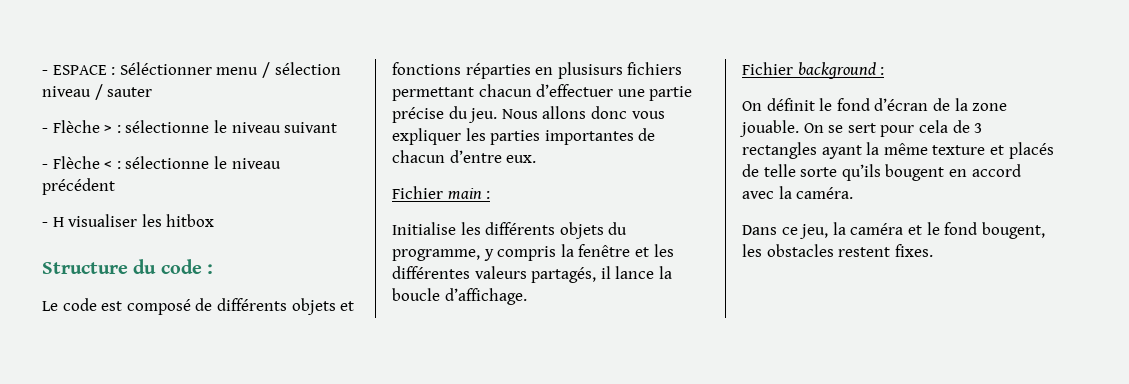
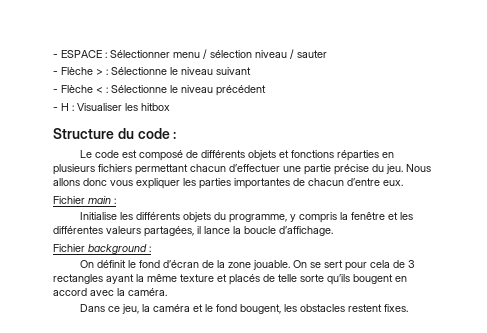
- - ESPACE : Séléctionner menu / sélection niveau / sauter
+ - ESPACE : Sélectionner menu / sélection niveau / sauter
- - Flèche > : sélectionne le niveau suivant
+ - Flèche > : Sélectionne le niveau suivant
- - Flèche < : sélectionne le niveau précédent
+ - Flèche < : Sélectionne le niveau précédent
- - H visualiser les hitbox
+ - H : Visualiser les hitbox
- Le code est composé de différents objets et fonctions réparties en plusisurs fichiers permettant chacun d’effectuer une partie précise du jeu.
+ Le code est composé de différents objets et fonctions réparties en plusieurs fichiers permettant chacun d’effectuer une partie précise du jeu.
- Initialise les différents objets du programme, y compris la fenêtre et les différentes valeurs partagés, il lance la boucle d’affichage.
+ Initialise les différents objets du programme, y compris la fenêtre et les différentes valeurs partagées, il lance la boucle d’affichage.

